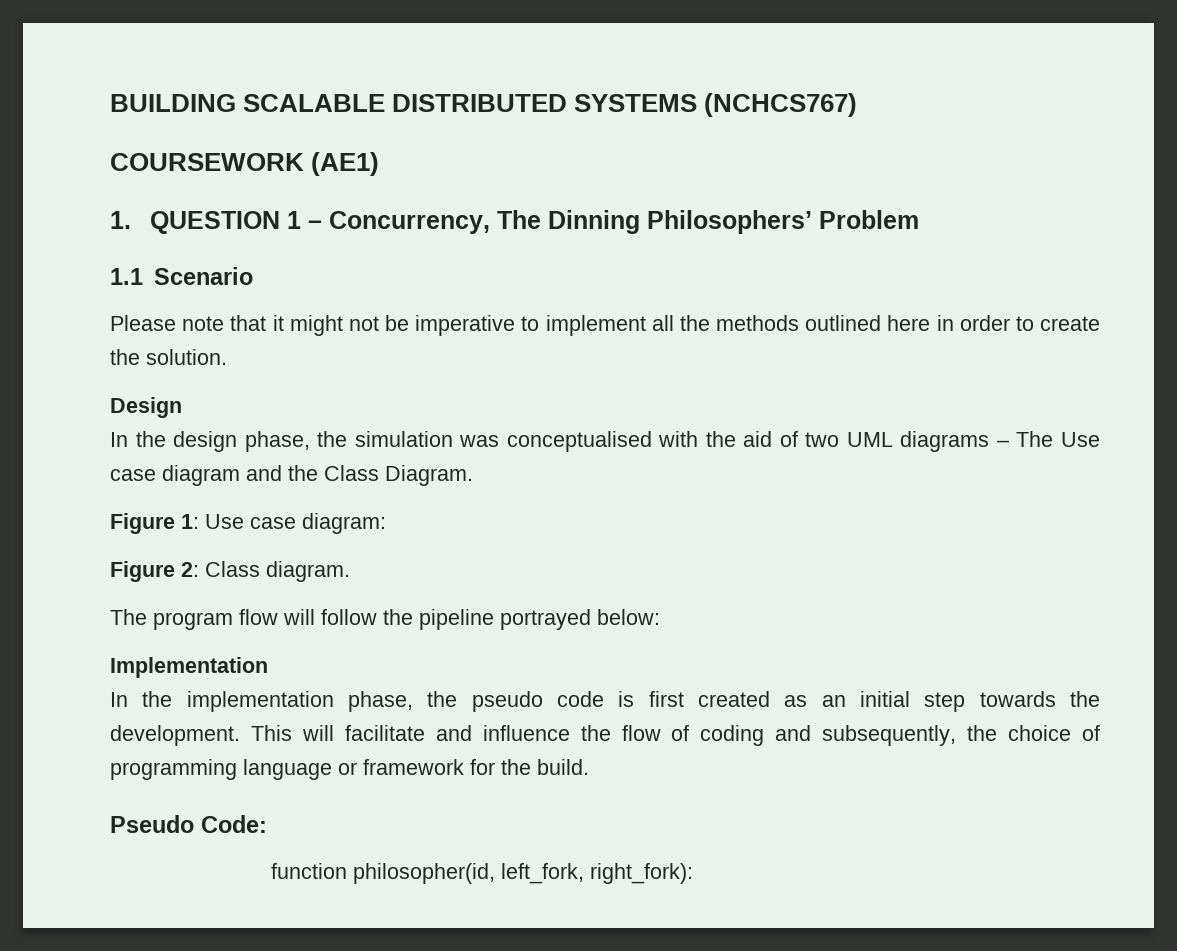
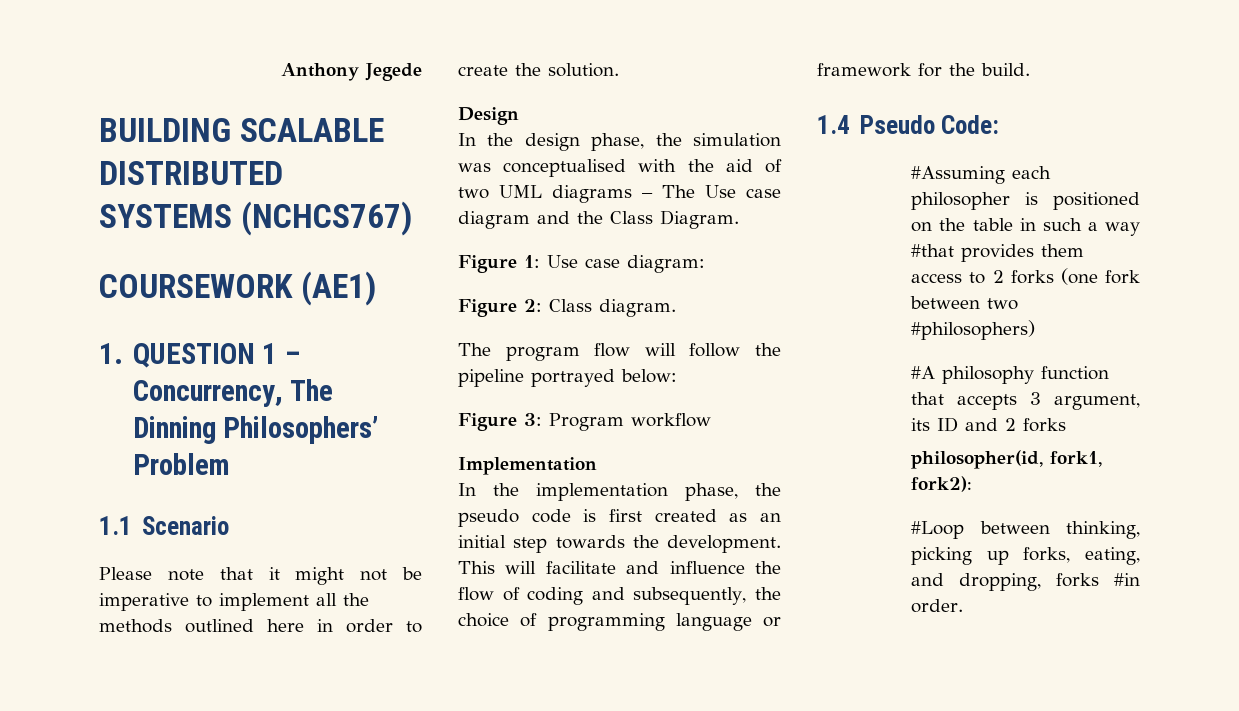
+ Anthony Jegede
+ Figure 3: Program workflow
- Pseudo Code:
+ 1.4 Pseudo Code:
- function philosopher(id, left_fork, right_fork):
+ #Assuming each philosopher is positioned on the table in such a way #that provides them access to 2 forks (one fork between two #philosophers)
+ #A philosophy function that accepts 3 argument, its ID and 2 forks
+ philosopher(id, fork1, fork2):
+ #Loop between thinking, picking up forks, eating, and dropping, forks #in order.

